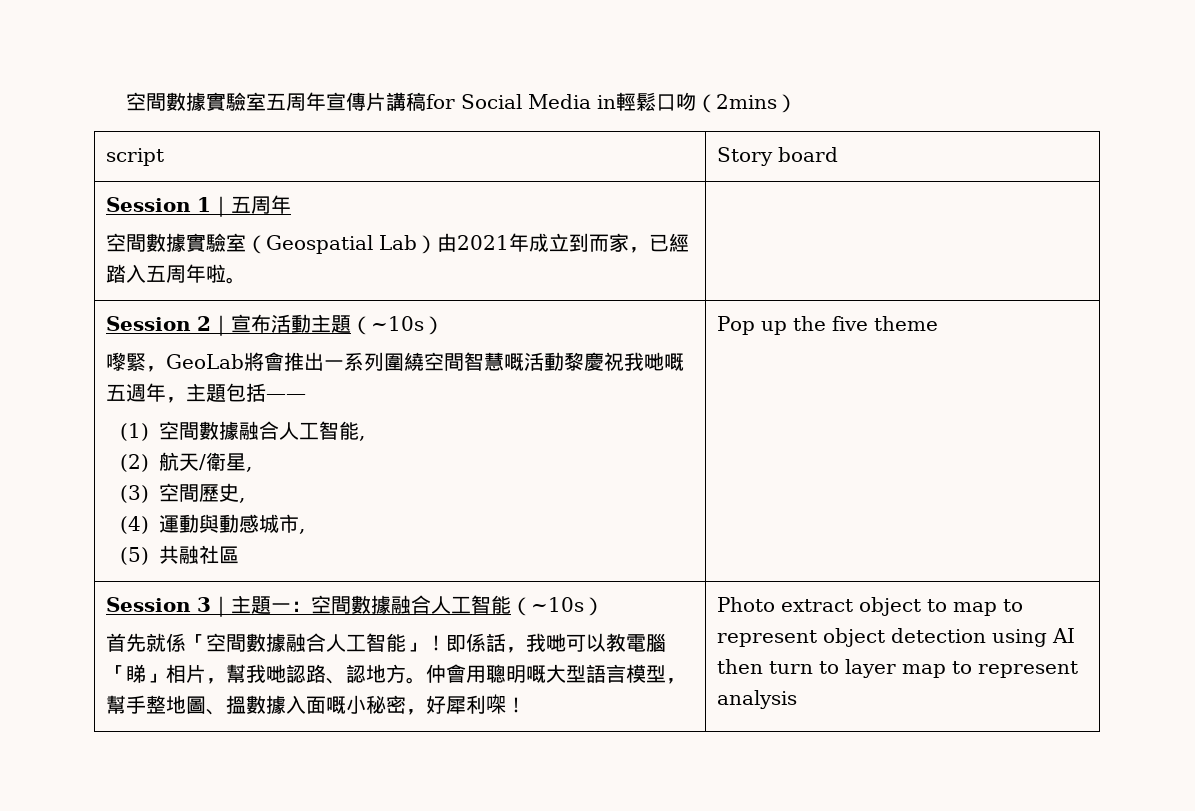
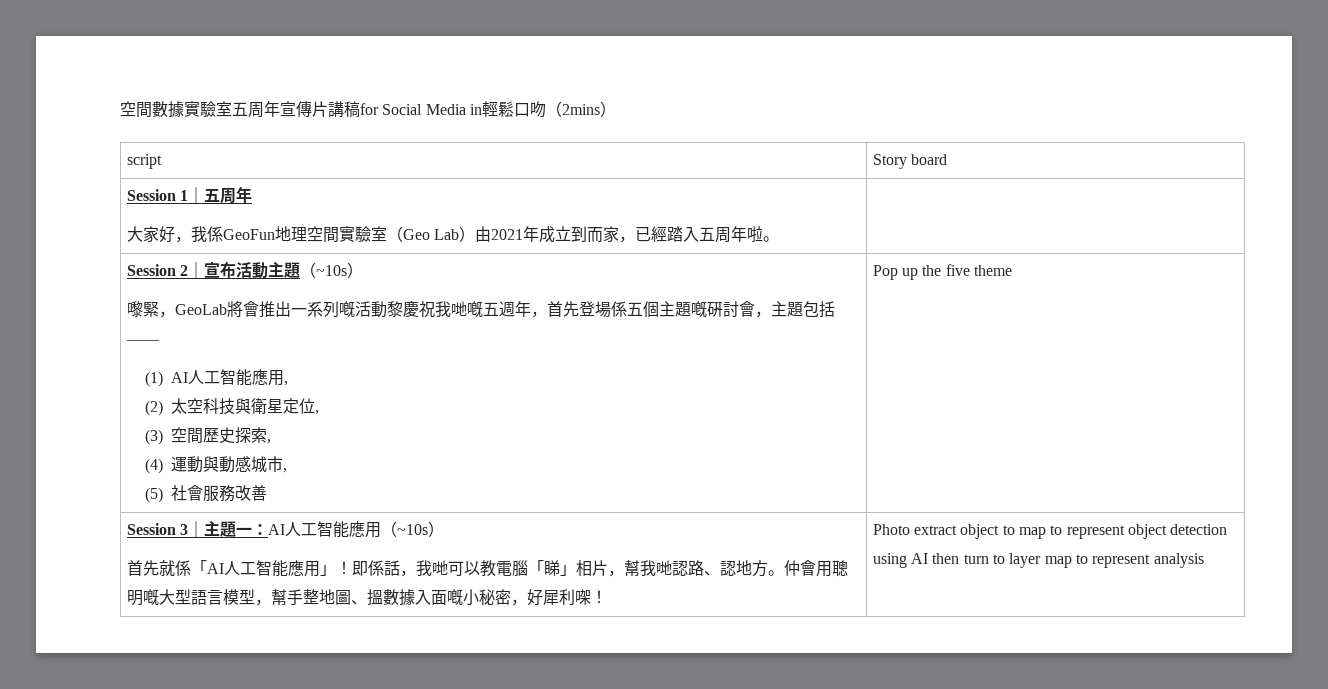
  Session 1｜五周年
- 空間數據實驗室（Geospatial Lab）由2021年成立到而家，已經踏入五周年啦。 |
+ 大家好，我係GeoFun地理空間實驗室（Geo Lab）由2021年成立到而家，已經踏入五周年啦。 |
- 嚟緊，GeoLab將會推出一系列圍繞空間智慧嘅活動黎慶祝我哋嘅五週年，主題包括——
+ 嚟緊，GeoLab將會推出一系列嘅活動黎慶祝我哋嘅五週年，首先登場係五個主題嘅硏討會，主題包括——
- (1)空間數據融合人工智能,
+ (1) AI人工智能應用,
- (2)航天/衛星,
+ (2)太空科技與衛星定位,
- (3)空間歷史,
+ (3)空間歷史探索,
- (5)共融社區
+ (5)社會服務改善
- Session 3｜主題一：空間數據融合人工智能（~10s）
+ Session 3｜主題一：AI人工智能應用（~10s）
- 首先就係「空間數據融合人工智能」！
+ 首先就係「AI人工智能應用」！

